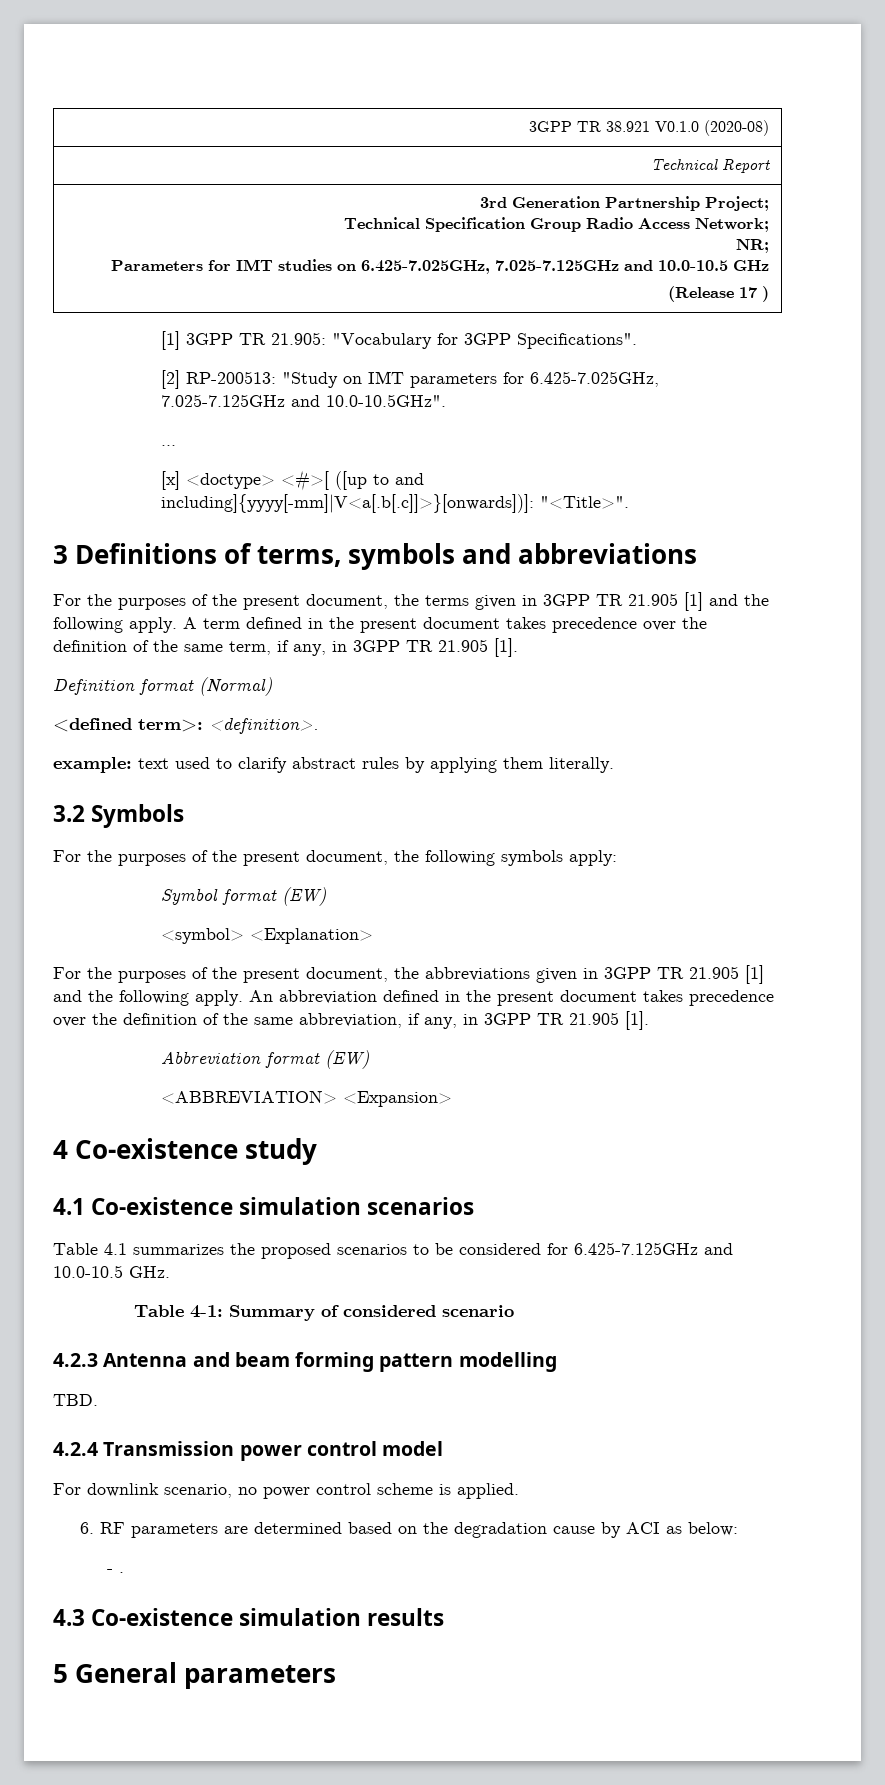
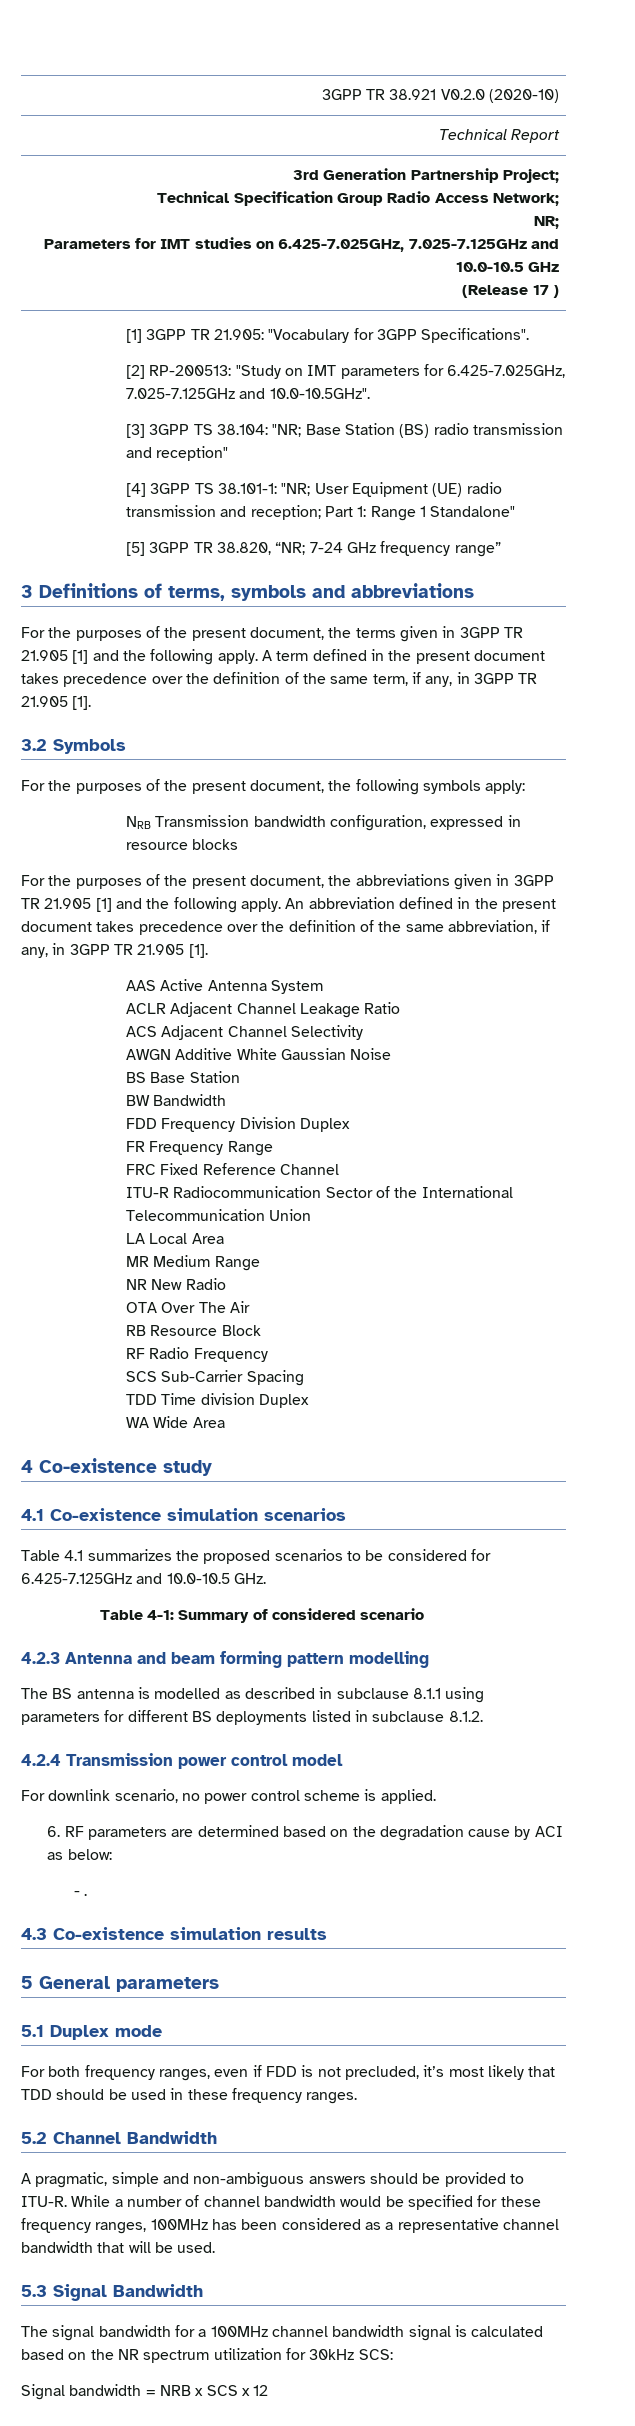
- 3GPP TR 38.921 V0.1.0 (2020-08)
+ 3GPP TR 38.921 V0.2.0 (2020-10)
- …
- [x] <doctype> <#>[ ([up to and including]{yyyy[-mm]|V<a[.b[.c]]>}[onwards])]: "<Title>".
+ [3] 3GPP TS 38.104: "NR; Base Station (BS) radio transmission and reception"
+ [4] 3GPP TS 38.101-1: "NR; User Equipment (UE) radio transmission and reception; Part 1: Range 1 Standalone"
+ [5] 3GPP TR 38.820, “NR; 7-24 GHz frequency range”
- Definition format (Normal)
- <defined term>: <definition>.
- example: text used to clarify abstract rules by applying them literally.
- Symbol format (EW)
- <symbol> <Explanation>
+ NRB Transmission bandwidth configuration, expressed in resource blocks
- Abbreviation format (EW)
- <ABBREVIATION> <Expansion>
+ AAS Active Antenna System
+ ACLR Adjacent Channel Leakage Ratio
+ ACS Adjacent Channel Selectivity
+ AWGN Additive White Gaussian Noise
+ BS Base Station
+ BW Bandwidth
+ FDD Frequency Division Duplex
+ FR Frequency Range
+ FRC Fixed Reference Channel
+ ITU-R Radiocommunication Sector of the International Telecommunication Union
+ LA Local Area
+ MR Medium Range
+ NR New Radio
+ OTA Over The Air
+ RB Resource Block
+ RF Radio Frequency
+ SCS Sub-Carrier Spacing
+ TDD Time division Duplex
+ WA Wide Area
- TBD.
+ The BS antenna is modelled as described in subclause 8.1.1 using parameters for different BS deployments listed in subclause 8.1.2.
+ 5.1 Duplex mode
+ For both frequency ranges, even if FDD is not precluded, it’s most likely that TDD should be used in these frequency ranges.
+ 5.2 Channel Bandwidth
+ A pragmatic, simple and non-ambiguous answers should be provided to ITU-R. While a number of channel bandwidth would be specified for these frequency ranges, 100MHz has been considered as a representative channel bandwidth that will be used.
+ 5.3 Signal Bandwidth
+ The signal bandwidth for a 100MHz channel bandwidth signal is calculated based on the NR spectrum utilization for 30kHz SCS:
+ Signal bandwidth = NRB x SCS x 12

